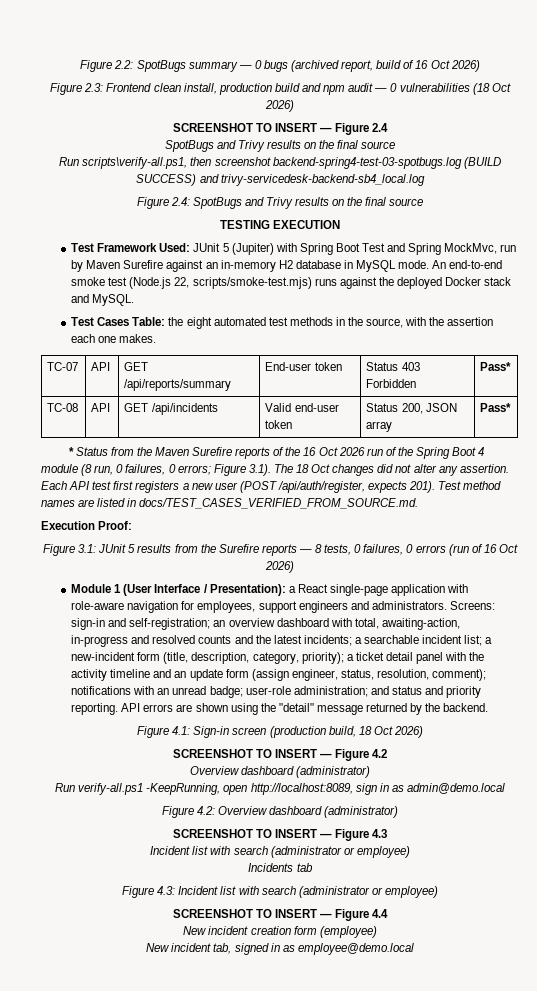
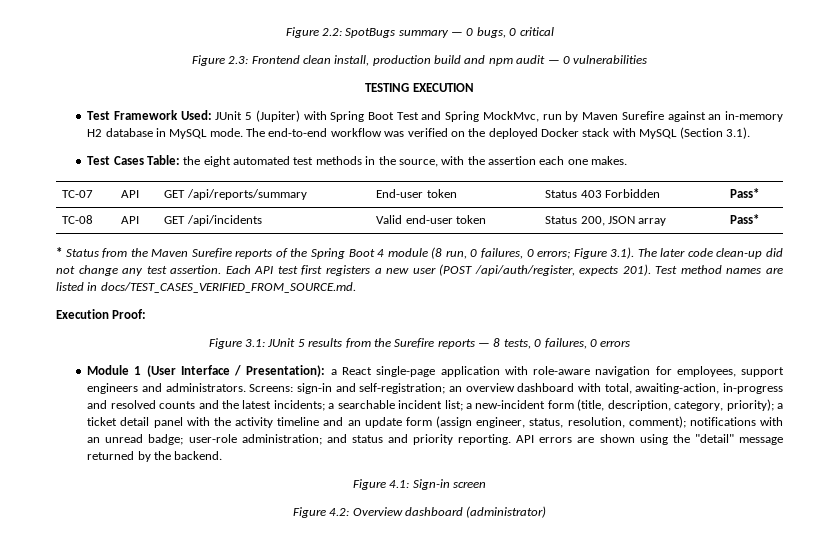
- Figure 2.2: SpotBugs summary — 0 bugs (archived report, build of 16 Oct 2026)
+ Figure 2.2: SpotBugs summary — 0 bugs, 0 critical
- Figure 2.3: Frontend clean install, production build and npm audit — 0 vulnerabilities (18 Oct 2026)
- SCREENSHOT TO INSERT — Figure 2.4
- SpotBugs and Trivy results on the final source
- Run scripts\verify-all.ps1, then screenshot backend-spring4-test-03-spotbugs.log (BUILD SUCCESS) and trivy-servicedesk-backend-sb4_local.log
- Figure 2.4: SpotBugs and Trivy results on the final source
+ Figure 2.3: Frontend clean install, production build and npm audit — 0 vulnerabilities
- An end-to-end smoke test (Node.js 22, scripts/smoke-test.mjs) runs against the deployed Docker stack and MySQL.
+ The end-to-end workflow was verified on the deployed Docker stack with MySQL (Section 3.1).
- * Status from the Maven Surefire reports of the 16 Oct 2026 run of the Spring Boot 4 module (8 run, 0 failures, 0 errors; Figure 3.1). The 18 Oct changes did not alter any assertion.
+ * Status from the Maven Surefire reports of the Spring Boot 4 module (8 run, 0 failures, 0 errors; Figure 3.1). The later code clean-up did not change any test assertion.
- Figure 3.1: JUnit 5 results from the Surefire reports — 8 tests, 0 failures, 0 errors (run of 16 Oct 2026)
+ Figure 3.1: JUnit 5 results from the Surefire reports — 8 tests, 0 failures, 0 errors
- Figure 4.1: Sign-in screen (production build, 18 Oct 2026)
- SCREENSHOT TO INSERT — Figure 4.2
- Overview dashboard (administrator)
- Run verify-all.ps1 -KeepRunning, open http://localhost:8089, sign in as admin@demo.local
+ Figure 4.1: Sign-in screen
- SCREENSHOT TO INSERT — Figure 4.3
- Incident list with search (administrator or employee)
- Incidents tab
- Figure 4.3: Incident list with search (administrator or employee)
- SCREENSHOT TO INSERT — Figure 4.4
- New incident creation form (employee)
- New incident tab, signed in as employee@demo.local

